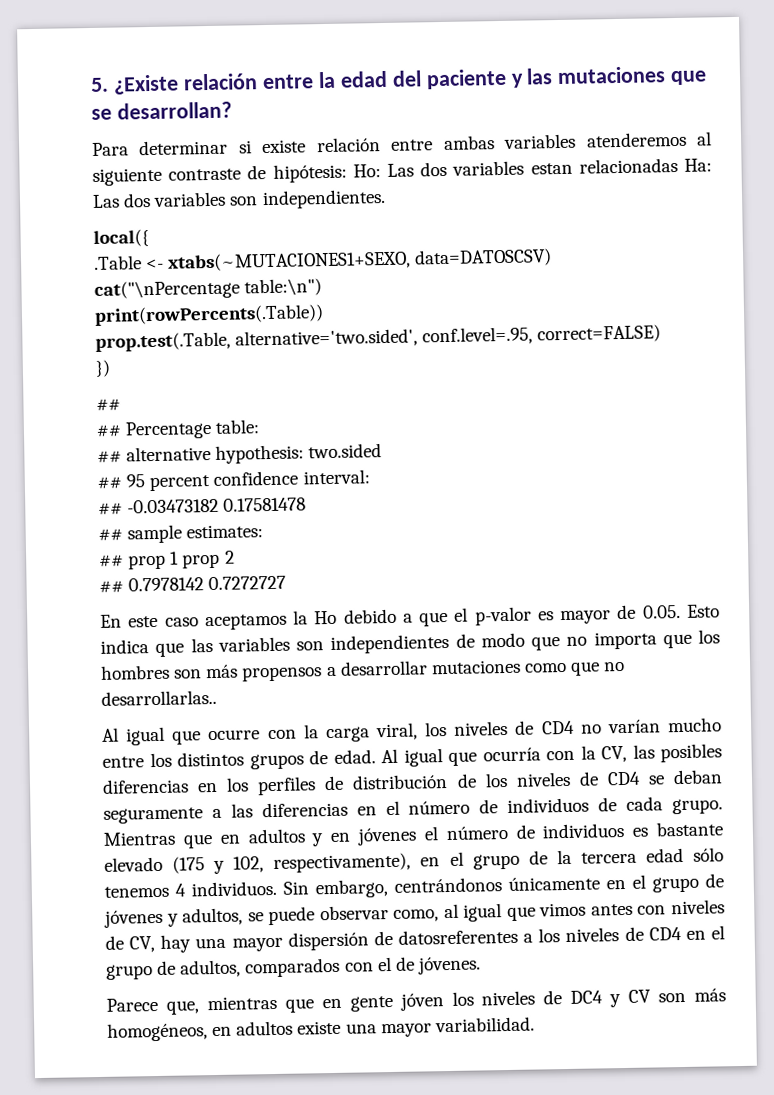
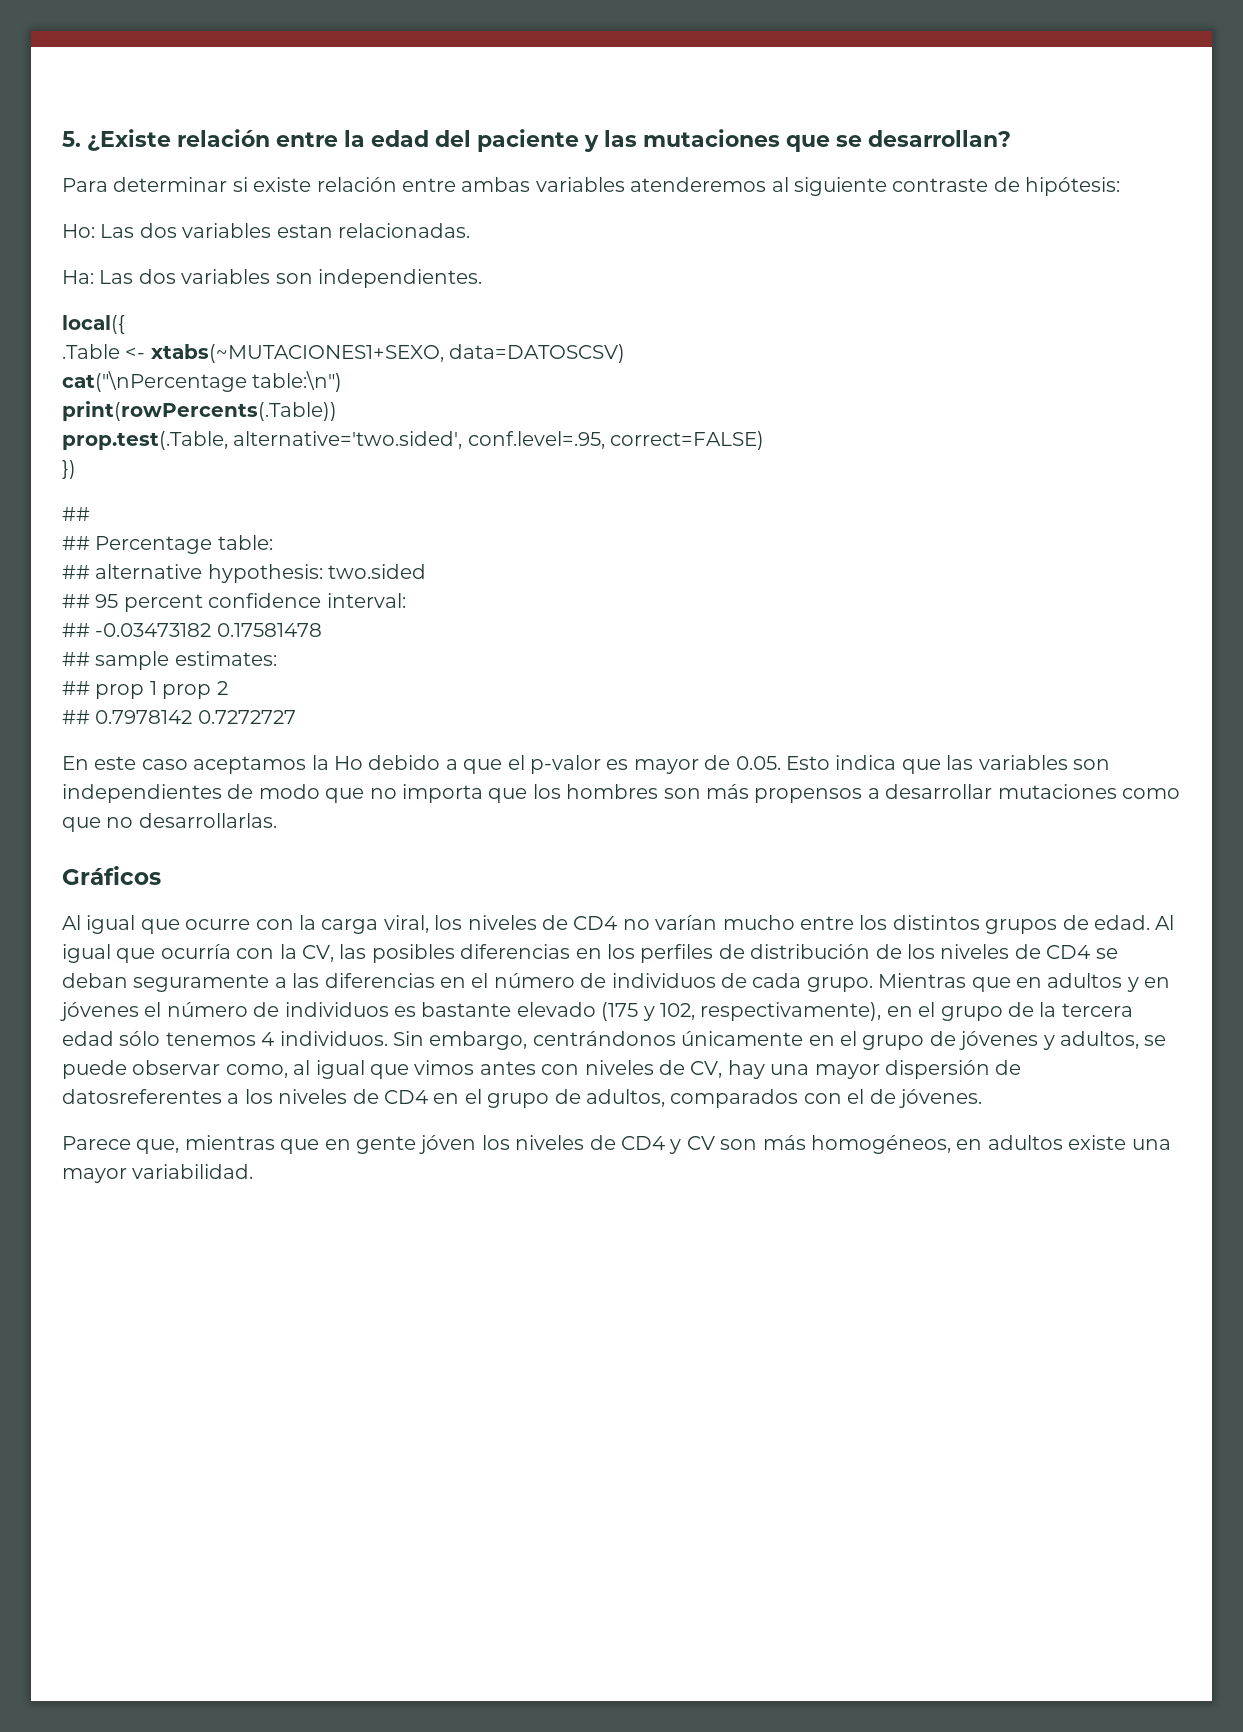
- Para determinar si existe relación entre ambas variables atenderemos al siguiente contraste de hipótesis: Ho: Las dos variables estan relacionadas Ha: Las dos variables son independientes.
+ Para determinar si existe relación entre ambas variables atenderemos al siguiente contraste de hipótesis:
+ Ho: Las dos variables estan relacionadas.
+ Ha: Las dos variables son independientes.
- En este caso aceptamos la Ho debido a que el p-valor es mayor de 0.05. Esto indica que las variables son independientes de modo que no importa que los hombres son más propensos a desarrollar mutaciones como que no desarrollarlas..
+ En este caso aceptamos la Ho debido a que el p-valor es mayor de 0.05. Esto indica que las variables son independientes de modo que no importa que los hombres son más propensos a desarrollar mutaciones como que no desarrollarlas.
+ Gráficos
- Parece que, mientras que en gente jóven los niveles de DC4 y CV son más homogéneos, en adultos existe una mayor variabilidad.
+ Parece que, mientras que en gente jóven los niveles de CD4 y CV son más homogéneos, en adultos existe una mayor variabilidad.

